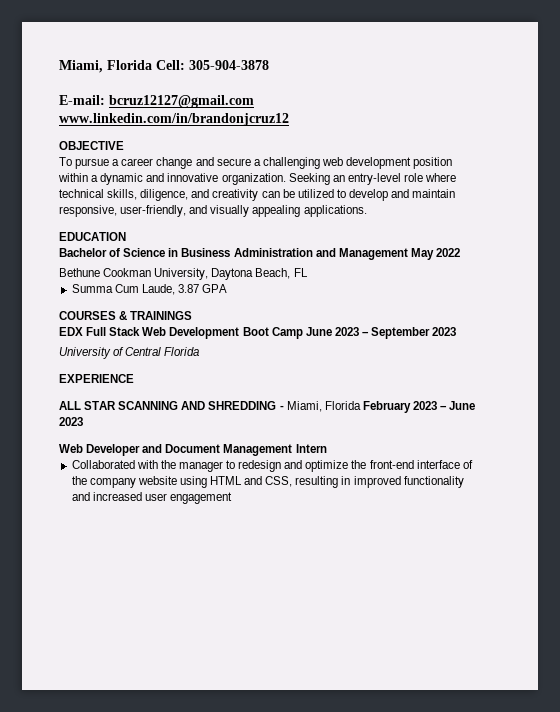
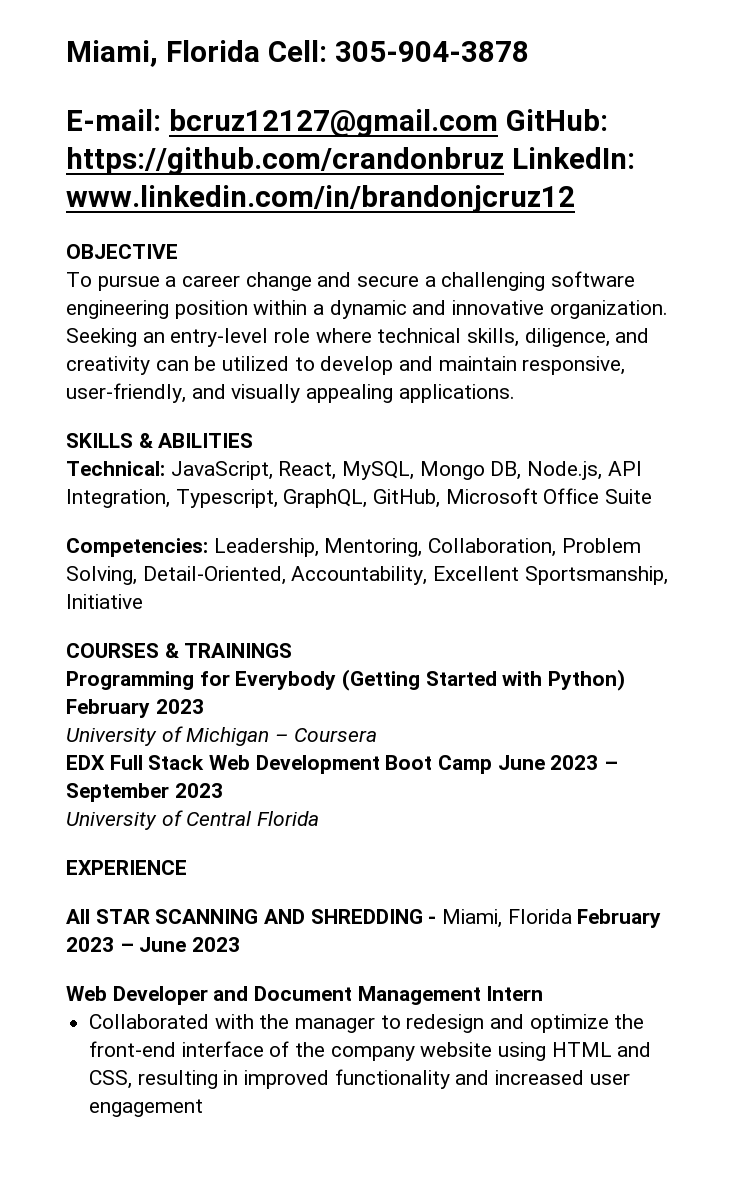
- E-mail: bcruz12127@gmail.com www.linkedin.com/in/brandonjcruz12
+ E-mail: bcruz12127@gmail.com GitHub: https://github.com/crandonbruz LinkedIn: www.linkedin.com/in/brandonjcruz12
- To pursue a career change and secure a challenging web development position within a dynamic and innovative organization.
+ To pursue a career change and secure a challenging software engineering position within a dynamic and innovative organization.
- EDUCATION
- Bachelor of Science in Business Administration and Management May 2022
- Bethune Cookman University, Daytona Beach, FL
- Summa Cum Laude, 3.87 GPA
+ SKILLS & ABILITIES
+ Technical: JavaScript, React, MySQL, Mongo DB, Node.js, API Integration, Typescript, GraphQL, GitHub, Microsoft Office Suite
+ Competencies: Leadership, Mentoring, Collaboration, Problem Solving, Detail-Oriented, Accountability, Excellent Sportsmanship, Initiative
  COURSES & TRAININGS
+ Programming for Everybody (Getting Started with Python) February 2023
+ University of Michigan – Coursera
- ALL STAR SCANNING AND SHREDDING - Miami, Florida February 2023 – June 2023
+ All STAR SCANNING AND SHREDDING - Miami, Florida February 2023 – June 2023

